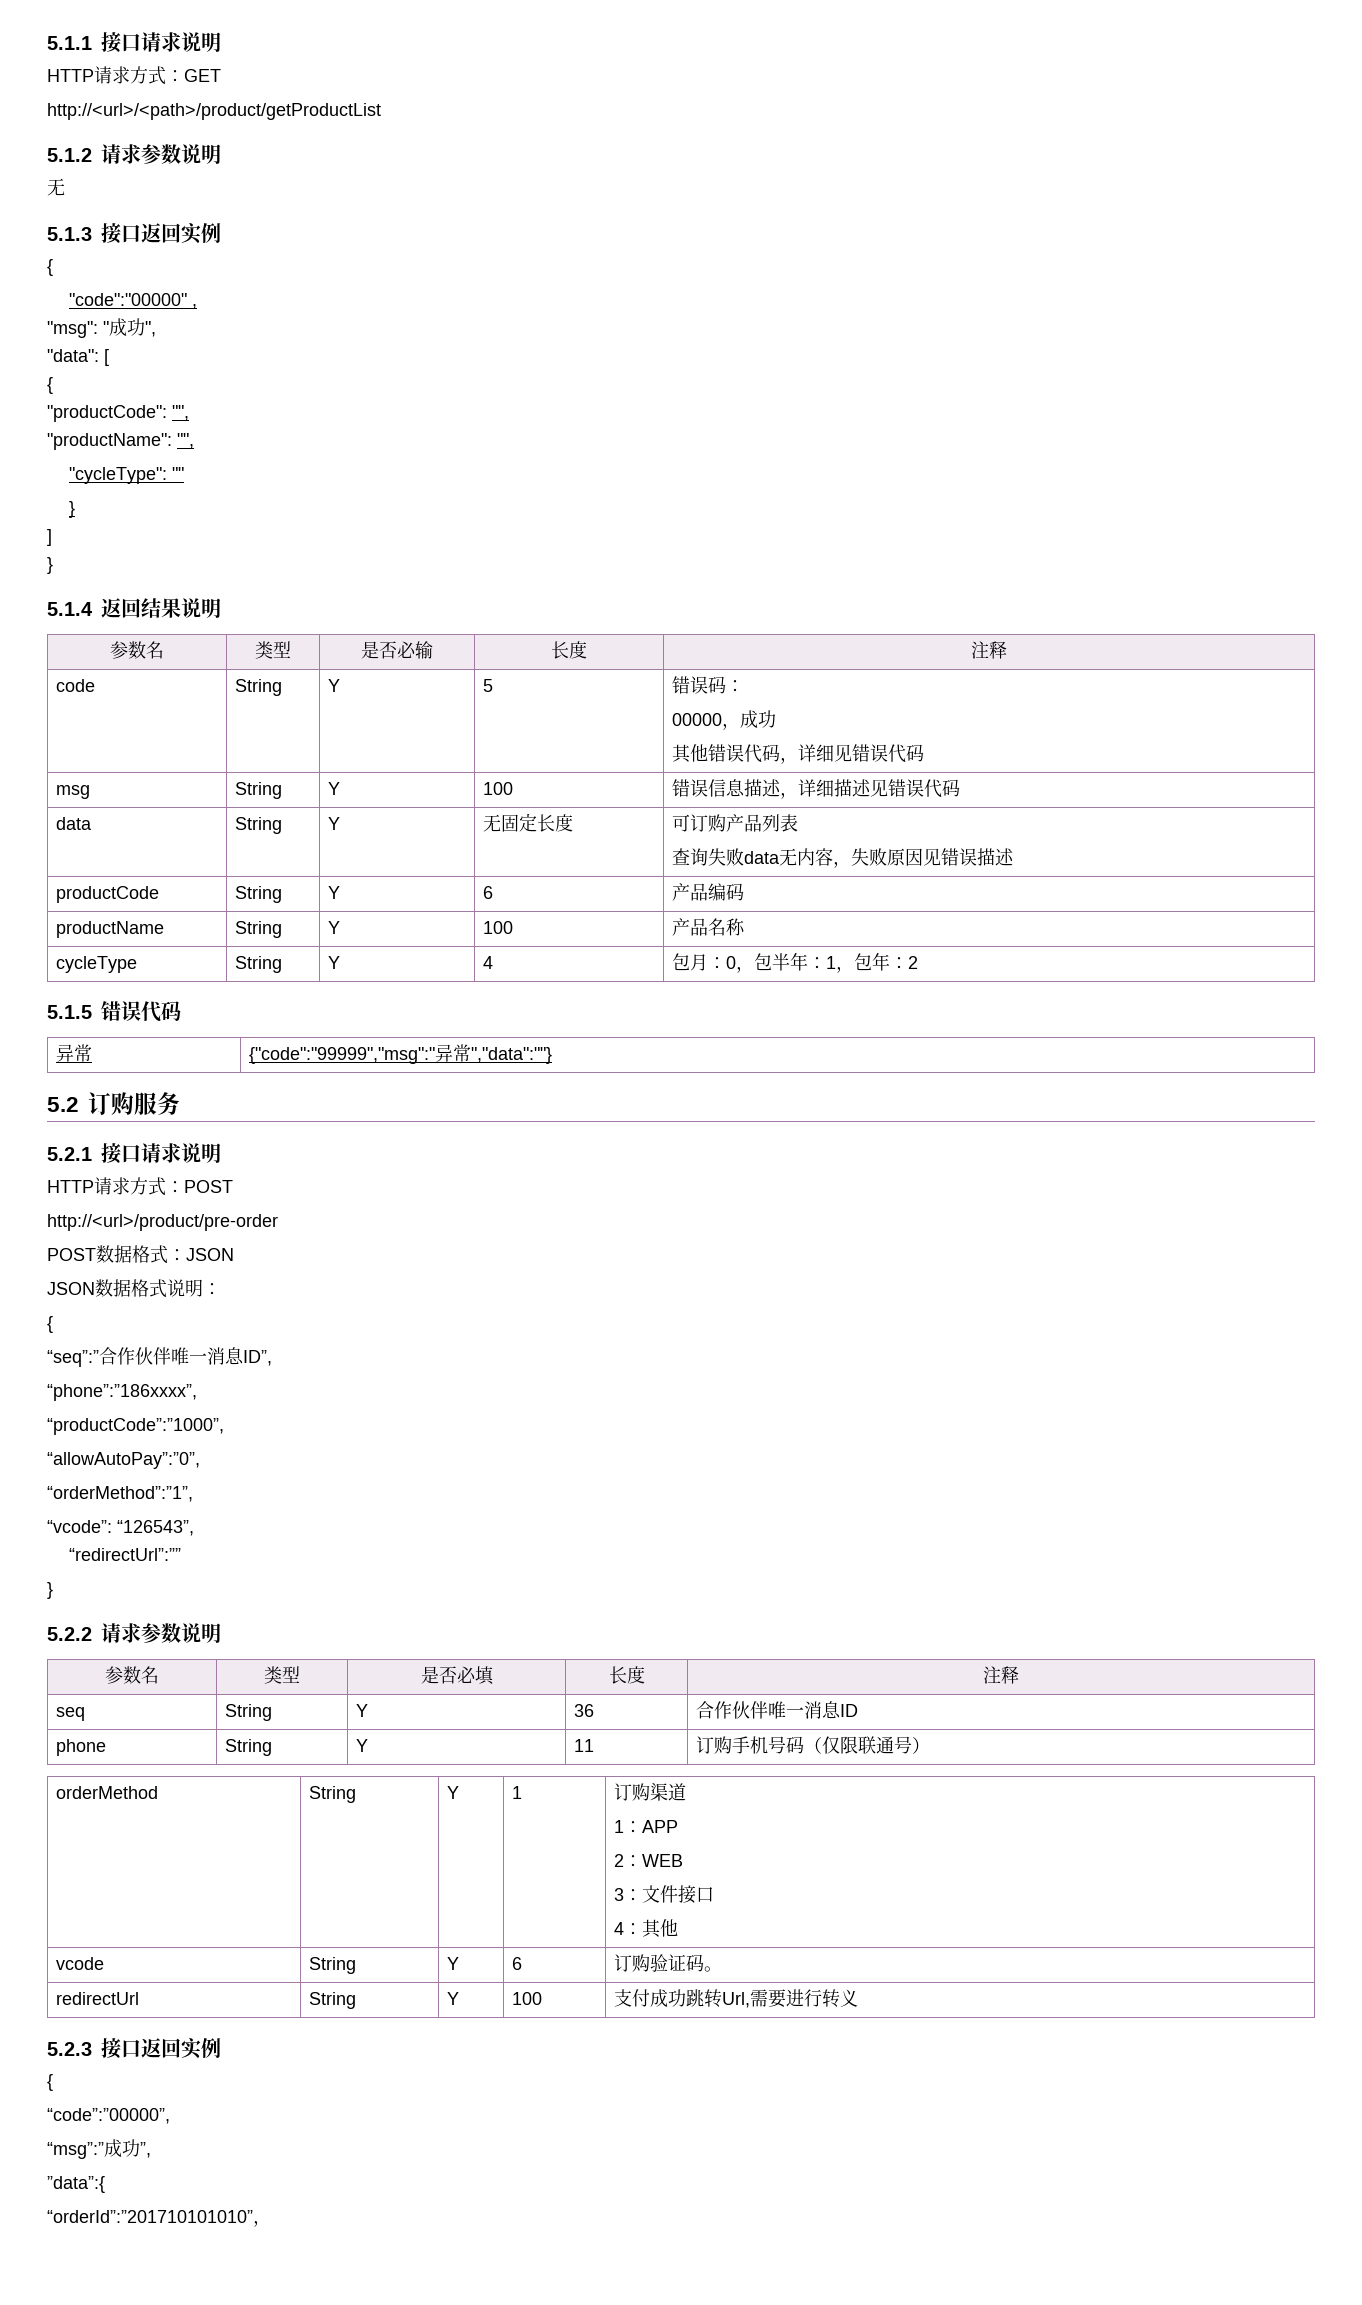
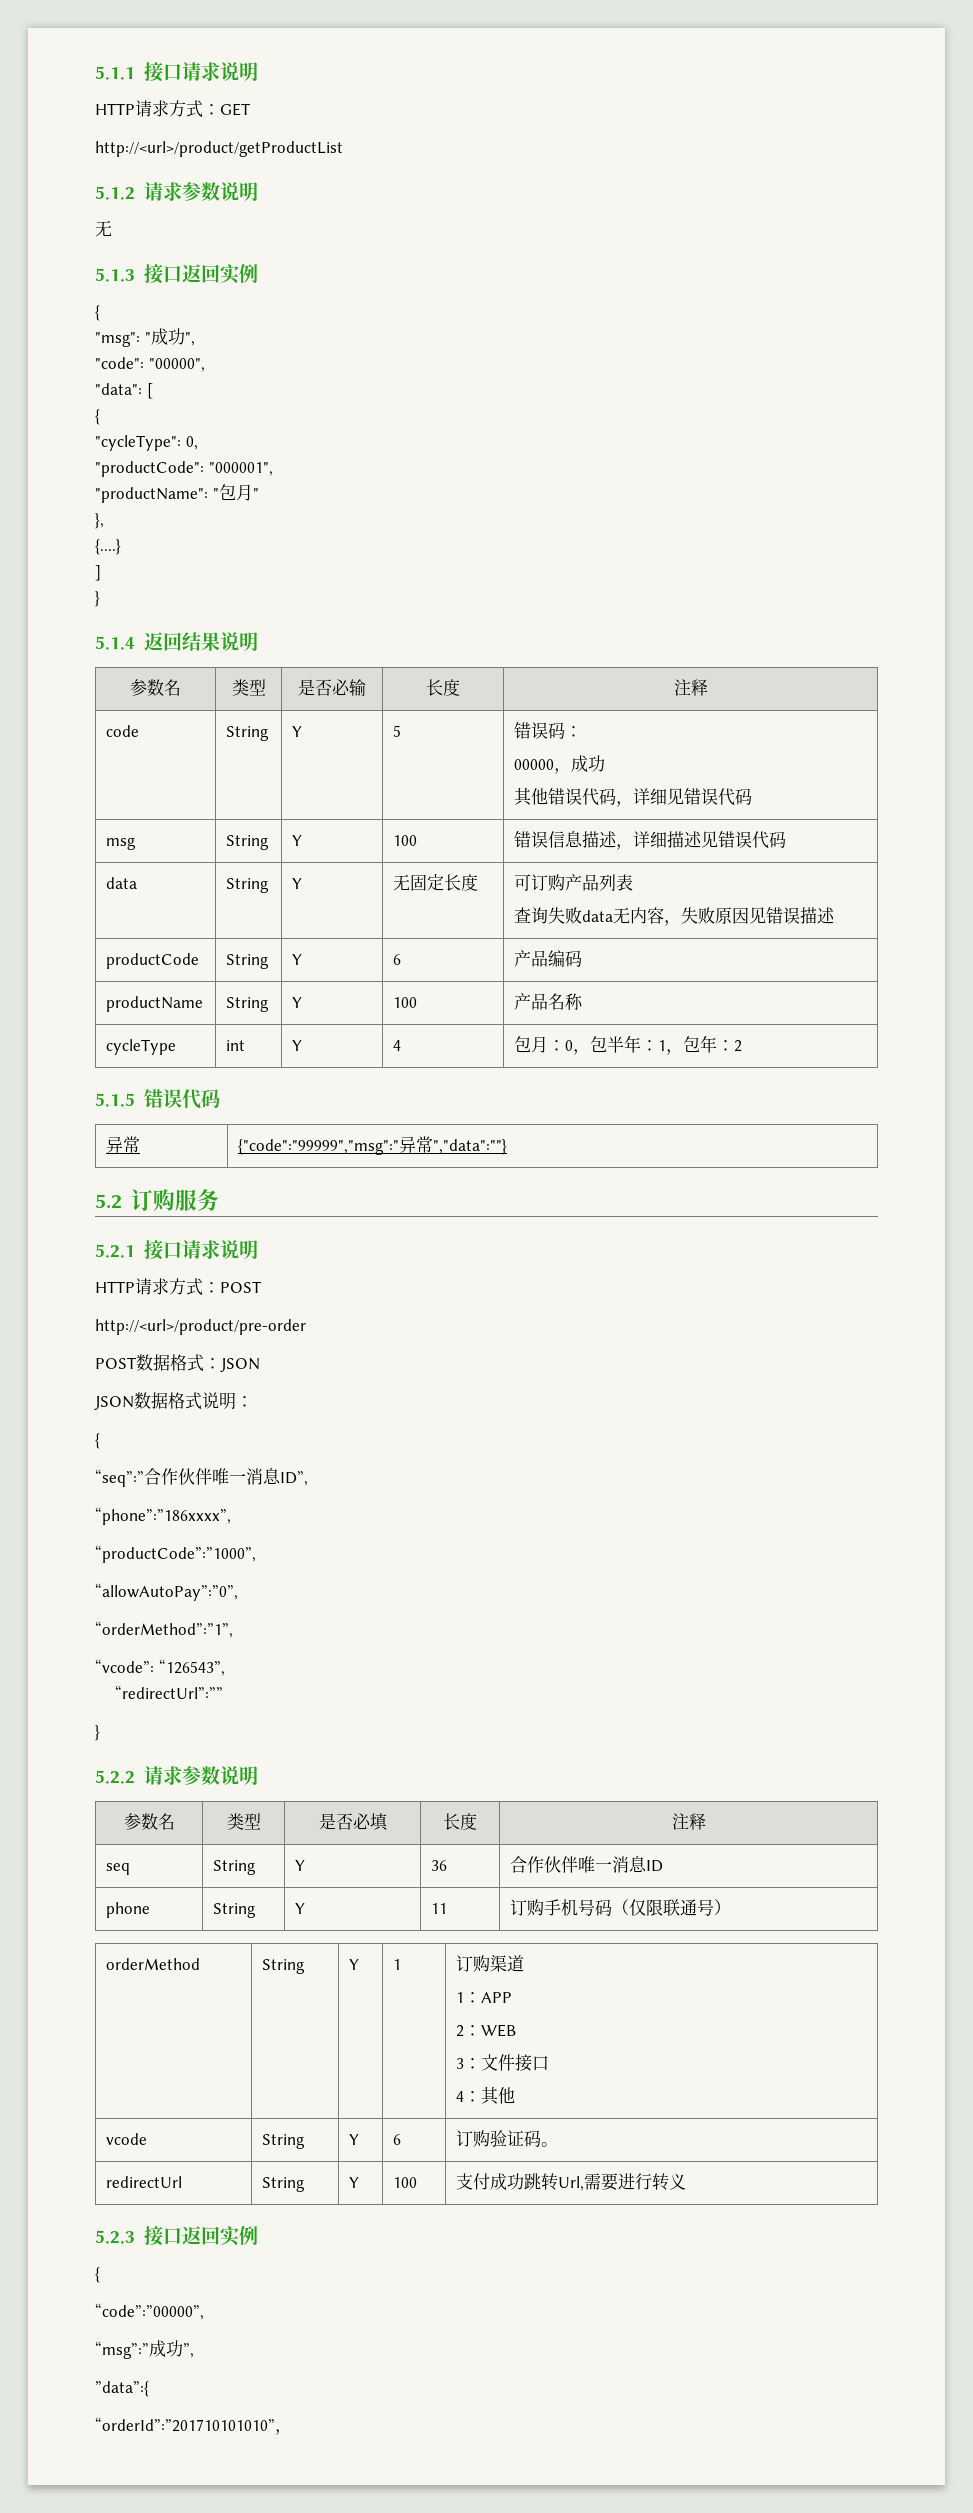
- http://<url>/<path>/product/getProductList
+ http://<url>/product/getProductList
- "code":"00000" ,
+ "code": "00000",
+ "cycleType": 0,
- "productCode": "",
+ "productCode": "000001",
- "productName": "",
- "cycleType": ""
- }
+ "productName": "包月"
+ },
+ {....}
- cycleType | String | Y | 4 | 包月：0，包半年：1，包年：2
+ cycleType | int | Y | 4 | 包月：0，包半年：1，包年：2

